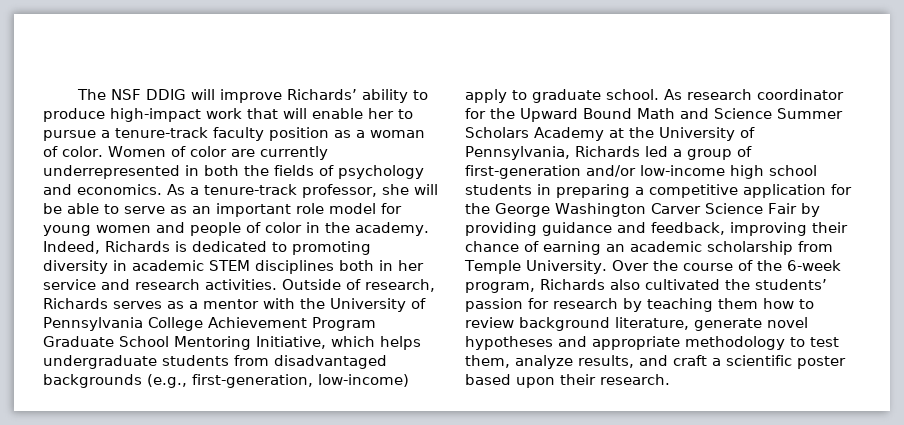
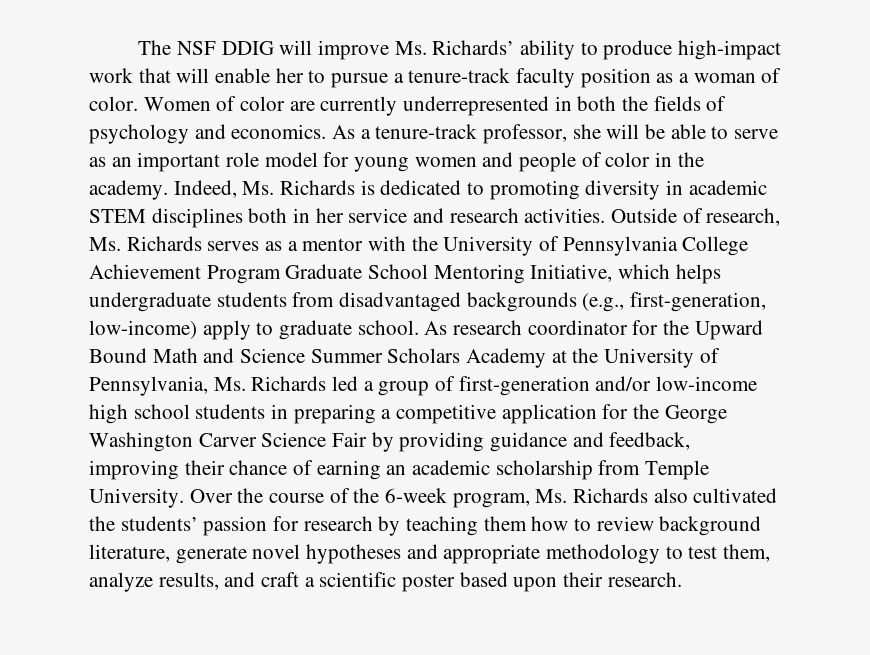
- The NSF DDIG will improve Richards’ ability to produce high-impact work that will enable her to pursue a tenure-track faculty position as a woman of color.
+ The NSF DDIG will improve Ms. Richards’ ability to produce high-impact work that will enable her to pursue a tenure-track faculty position as a woman of color.
- Indeed, Richards is dedicated to promoting diversity in academic STEM disciplines both in her service and research activities.
+ Indeed, Ms. Richards is dedicated to promoting diversity in academic STEM disciplines both in her service and research activities.
- Outside of research, Richards serves as a mentor with the University of Pennsylvania College Achievement Program Graduate School Mentoring Initiative, which helps undergraduate students from disadvantaged backgrounds (e.g., first-generation, low-income) apply to graduate school.
+ Outside of research, Ms. Richards serves as a mentor with the University of Pennsylvania College Achievement Program Graduate School Mentoring Initiative, which helps undergraduate students from disadvantaged backgrounds (e.g., first-generation, low-income) apply to graduate school.
- As research coordinator for the Upward Bound Math and Science Summer Scholars Academy at the University of Pennsylvania, Richards led a group of first-generation and/or low-income high school students in preparing a competitive application for the George Washington Carver Science Fair by providing guidance and feedback, improving their chance of earning an academic scholarship from Temple University.
+ As research coordinator for the Upward Bound Math and Science Summer Scholars Academy at the University of Pennsylvania, Ms. Richards led a group of first-generation and/or low-income high school students in preparing a competitive application for the George Washington Carver Science Fair by providing guidance and feedback, improving their chance of earning an academic scholarship from Temple University.
- Over the course of the 6-week program, Richards also cultivated the students’ passion for research by teaching them how to review background literature, generate novel hypotheses and appropriate methodology to test them, analyze results, and craft a scientific poster based upon their research.
+ Over the course of the 6-week program, Ms. Richards also cultivated the students’ passion for research by teaching them how to review background literature, generate novel hypotheses and appropriate methodology to test them, analyze results, and craft a scientific poster based upon their research.

